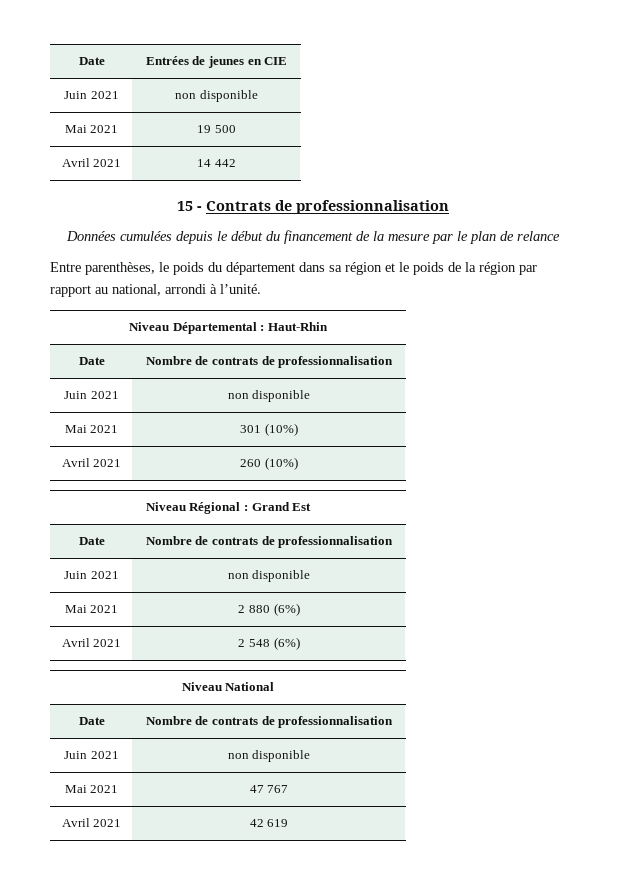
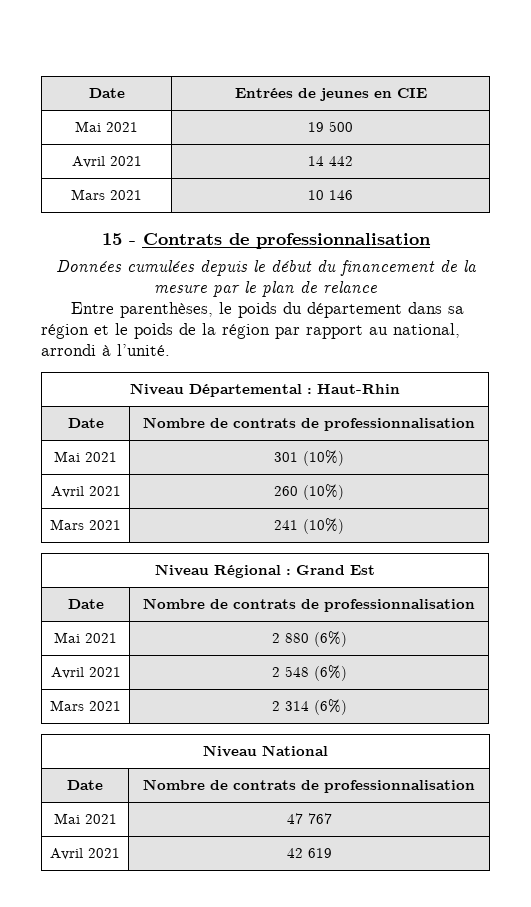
  Date | Entrées de jeunes en CIE
- Juin 2021 | non disponible
+ Mars 2021 | 10 146
  Niveau Départemental : Haut-Rhin
  Date | Nombre de contrats de professionnalisation
- Juin 2021 | non disponible
+ Mars 2021 | 241 (10%)
  Niveau Régional : Grand Est
  Date | Nombre de contrats de professionnalisation
- Juin 2021 | non disponible
+ Mars 2021 | 2 314 (6%)
  Niveau National
  Date | Nombre de contrats de professionnalisation
- Juin 2021 | non disponible

